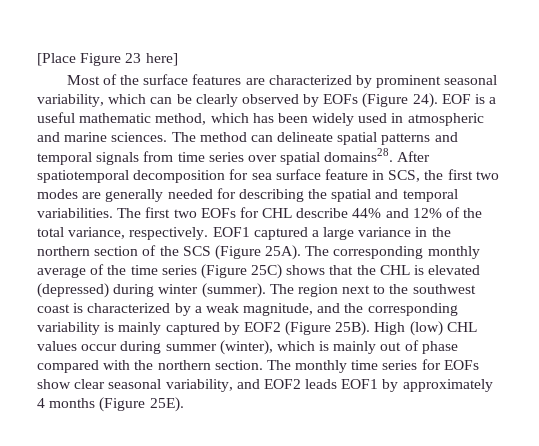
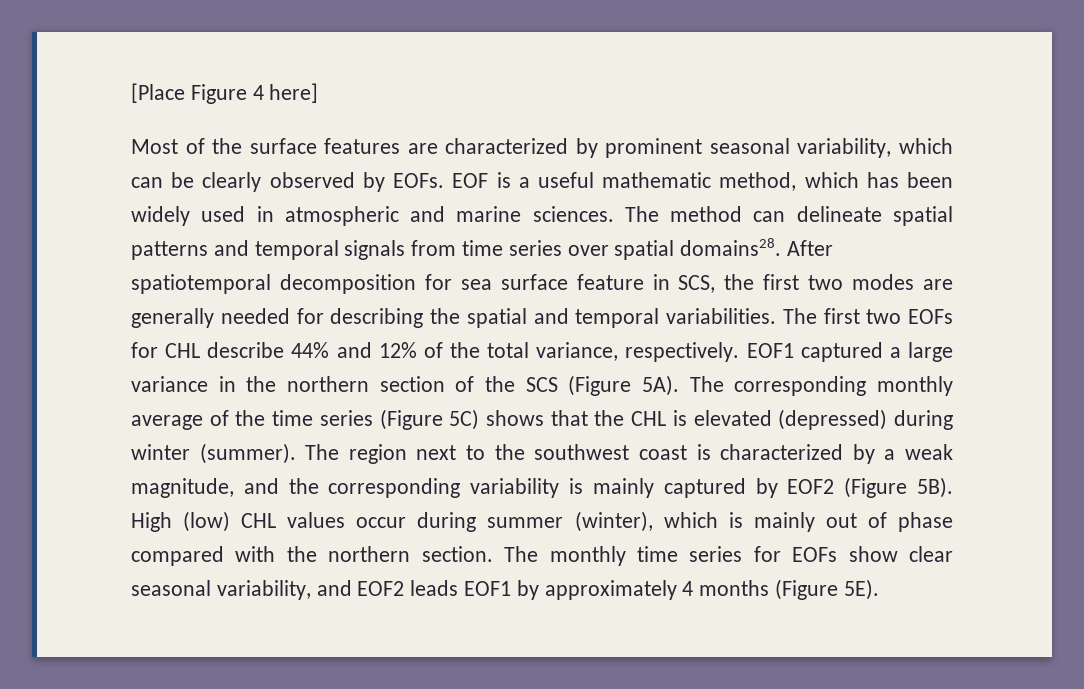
- [Place Figure 23 here]
+ [Place Figure 4 here]
- Most of the surface features are characterized by prominent seasonal variability, which can be clearly observed by EOFs (Figure 24).
+ Most of the surface features are characterized by prominent seasonal variability, which can be clearly observed by EOFs.
- EOF1 captured a large variance in the northern section of the SCS (Figure 25A).
+ EOF1 captured a large variance in the northern section of the SCS (Figure 5A).
- The corresponding monthly average of the time series (Figure 25C) shows that the CHL is elevated (depressed) during winter (summer).
+ The corresponding monthly average of the time series (Figure 5C) shows that the CHL is elevated (depressed) during winter (summer).
- The region next to the southwest coast is characterized by a weak magnitude, and the corresponding variability is mainly captured by EOF2 (Figure 25B).
+ The region next to the southwest coast is characterized by a weak magnitude, and the corresponding variability is mainly captured by EOF2 (Figure 5B).
- The monthly time series for EOFs show clear seasonal variability, and EOF2 leads EOF1 by approximately 4 months (Figure 25E).
+ The monthly time series for EOFs show clear seasonal variability, and EOF2 leads EOF1 by approximately 4 months (Figure 5E).

